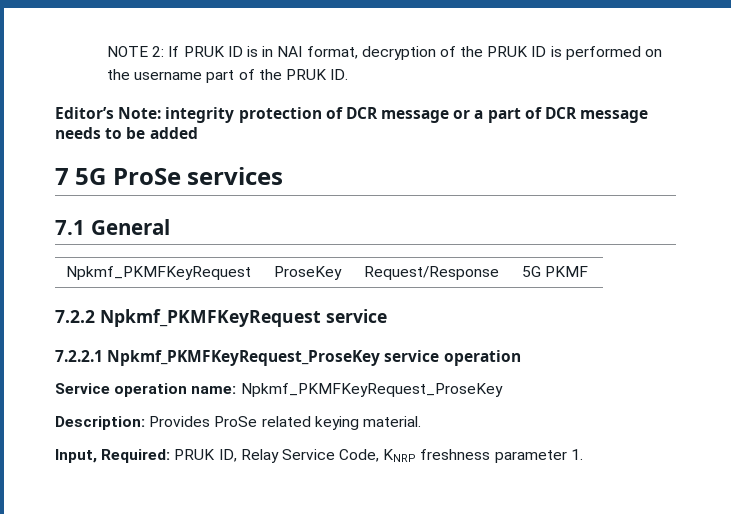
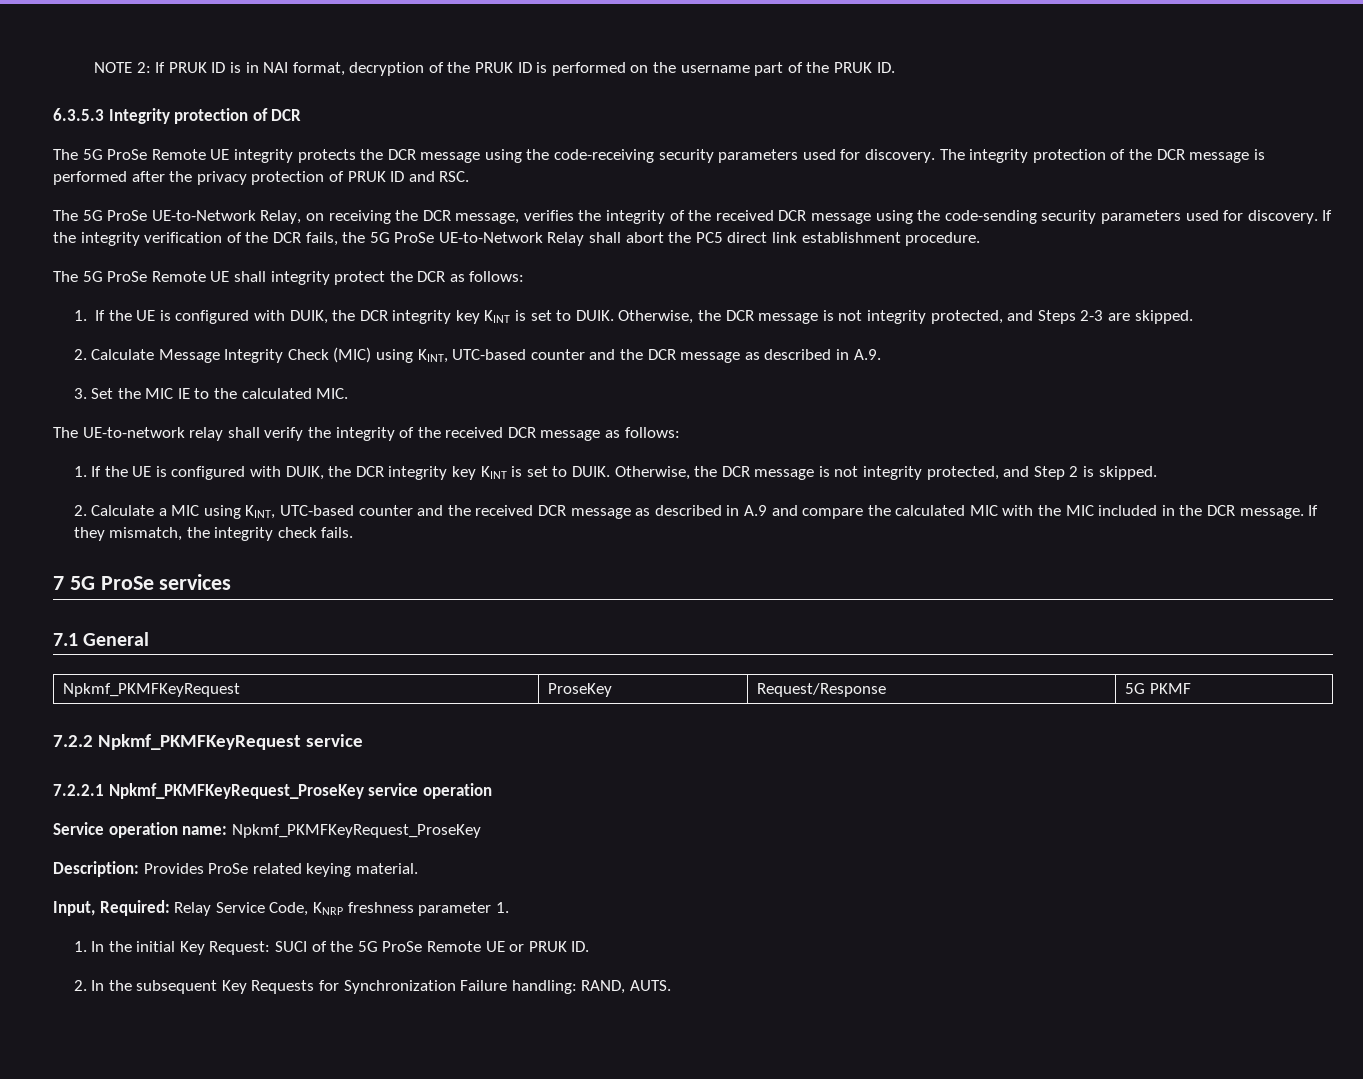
- Editor’s Note: integrity protection of DCR message or a part of DCR message needs to be added
+ 6.3.5.3 Integrity protection of DCR
+ The 5G ProSe Remote UE integrity protects the DCR message using the code-receiving security parameters used for discovery. The integrity protection of the DCR message is performed after the privacy protection of PRUK ID and RSC.
+ The 5G ProSe UE-to-Network Relay, on receiving the DCR message, verifies the integrity of the received DCR message using the code-sending security parameters used for discovery. If the integrity verification of the DCR fails, the 5G ProSe UE-to-Network Relay shall abort the PC5 direct link establishment procedure.
+ The 5G ProSe Remote UE shall integrity protect the DCR as follows:
+ 1. If the UE is configured with DUIK, the DCR integrity key KINT is set to DUIK. Otherwise, the DCR message is not integrity protected, and Steps 2-3 are skipped.
+ 2. Calculate Message Integrity Check (MIC) using KINT, UTC-based counter and the DCR message as described in A.9.
+ 3. Set the MIC IE to the calculated MIC.
+ The UE-to-network relay shall verify the integrity of the received DCR message as follows:
+ 1. If the UE is configured with DUIK, the DCR integrity key KINT is set to DUIK. Otherwise, the DCR message is not integrity protected, and Step 2 is skipped.
+ 2. Calculate a MIC using KINT, UTC-based counter and the received DCR message as described in A.9 and compare the calculated MIC with the MIC included in the DCR message. If they mismatch, the integrity check fails.
- Input, Required: PRUK ID, Relay Service Code, KNRP freshness parameter 1.
+ Input, Required: Relay Service Code, KNRP freshness parameter 1.
+ 1. In the initial Key Request: SUCI of the 5G ProSe Remote UE or PRUK ID.
+ 2. In the subsequent Key Requests for Synchronization Failure handling: RAND, AUTS.

